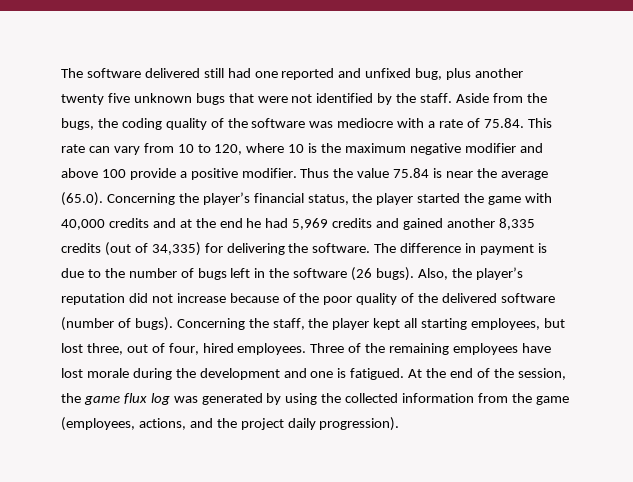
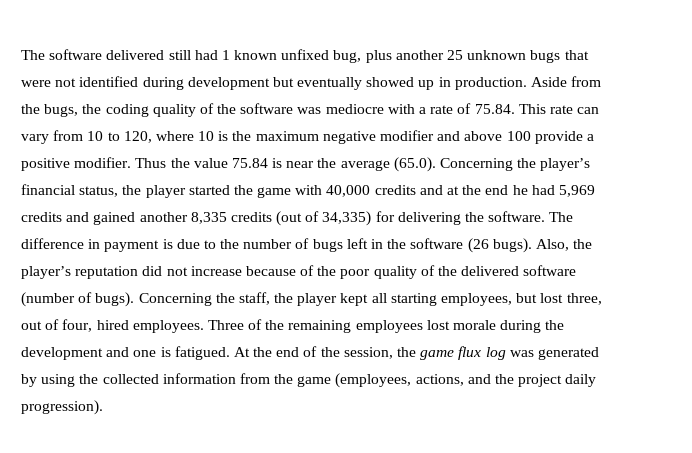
- The software delivered still had one reported and unfixed bug, plus another twenty five unknown bugs that were not identified by the staff.
+ The software delivered still had 1 known unfixed bug, plus another 25 unknown bugs that were not identified during development but eventually showed up in production.
- Three of the remaining employees have lost morale during the development and one is fatigued.
+ Three of the remaining employees lost morale during the development and one is fatigued.

